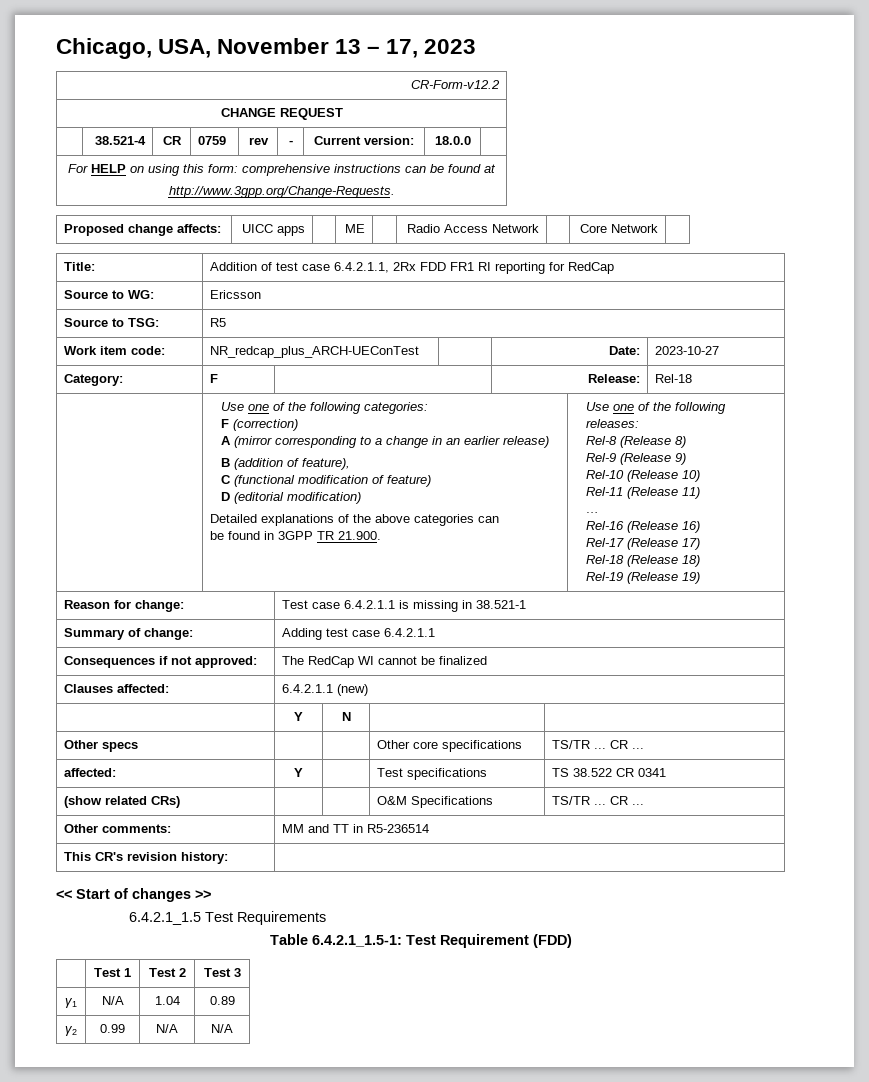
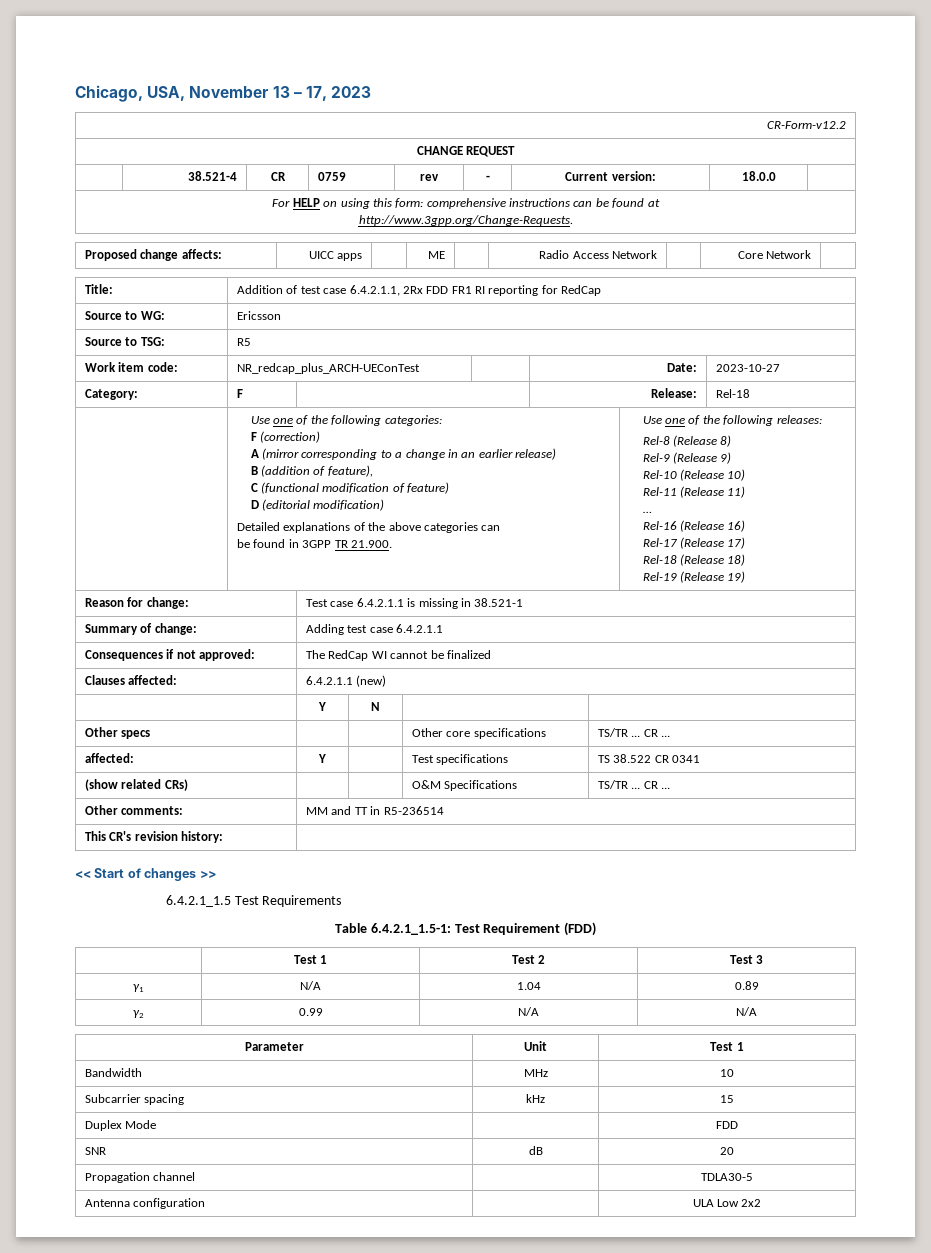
+ Parameter | Unit | Test 1
+ Bandwidth | MHz | 10
+ Subcarrier spacing | kHz | 15
+ Duplex Mode | | FDD
+ SNR | dB | 20
+ Propagation channel | | TDLA30-5
+ Antenna configuration | | ULA Low 2x2

